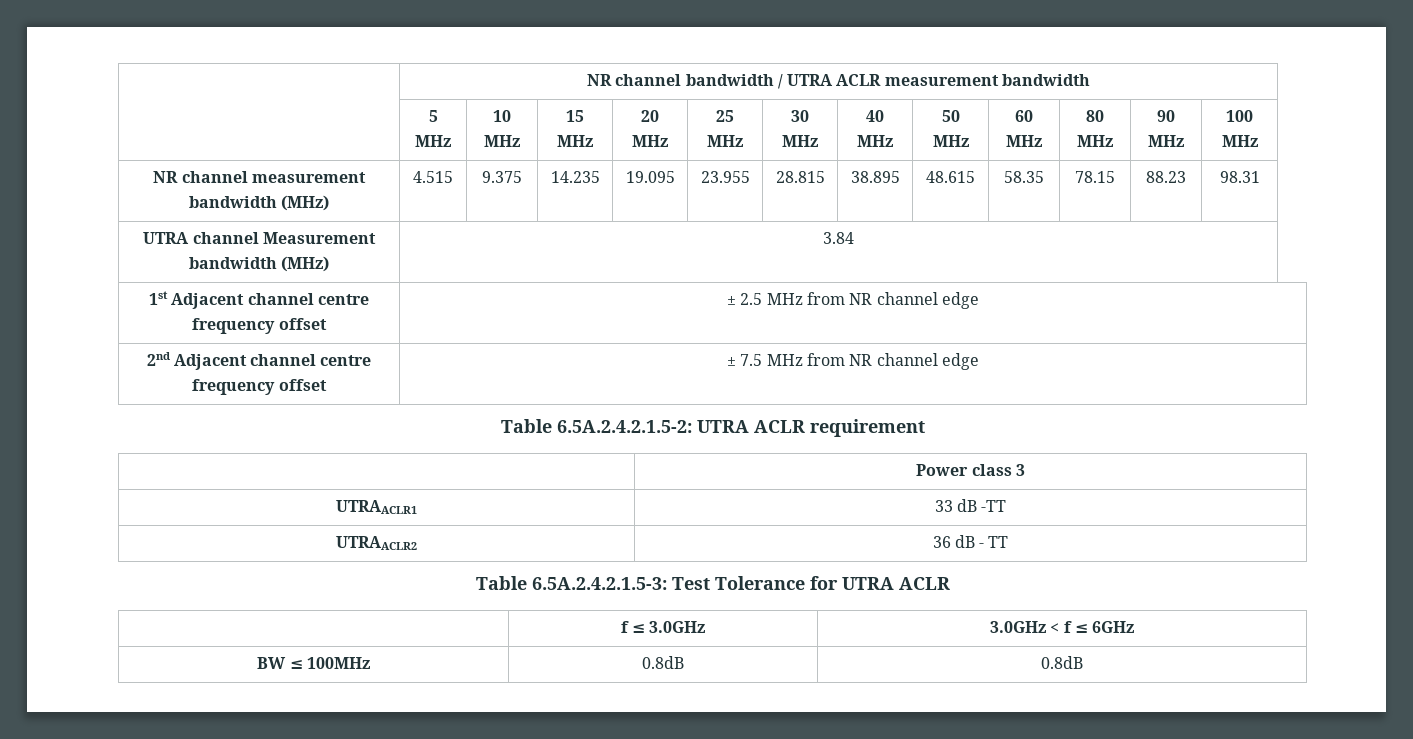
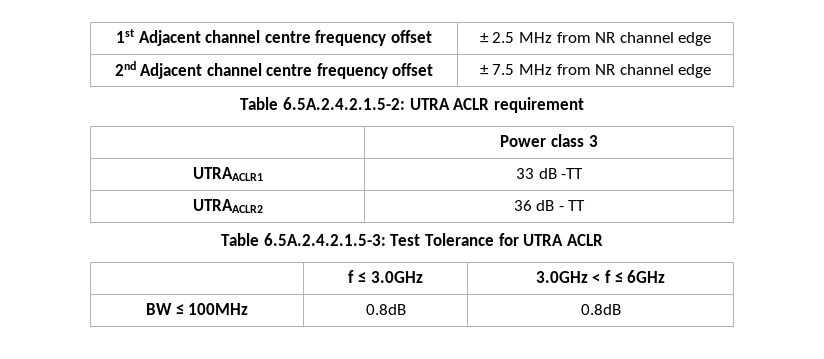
- | NR channel bandwidth / UTRA ACLR measurement bandwidth
- | 5 MHz | 10 MHz | 15 MHz | 20 MHz | 25 MHz | 30 MHz | 40 MHz | 50 MHz | 60 MHz | 80 MHz | 90 MHz | 100 MHz
- NR channel measurement bandwidth (MHz) | 4.515 | 9.375 | 14.235 | 19.095 | 23.955 | 28.815 | 38.895 | 48.615 | 58.35 | 78.15 | 88.23 | 98.31
- UTRA channel Measurement bandwidth (MHz) | 3.84

